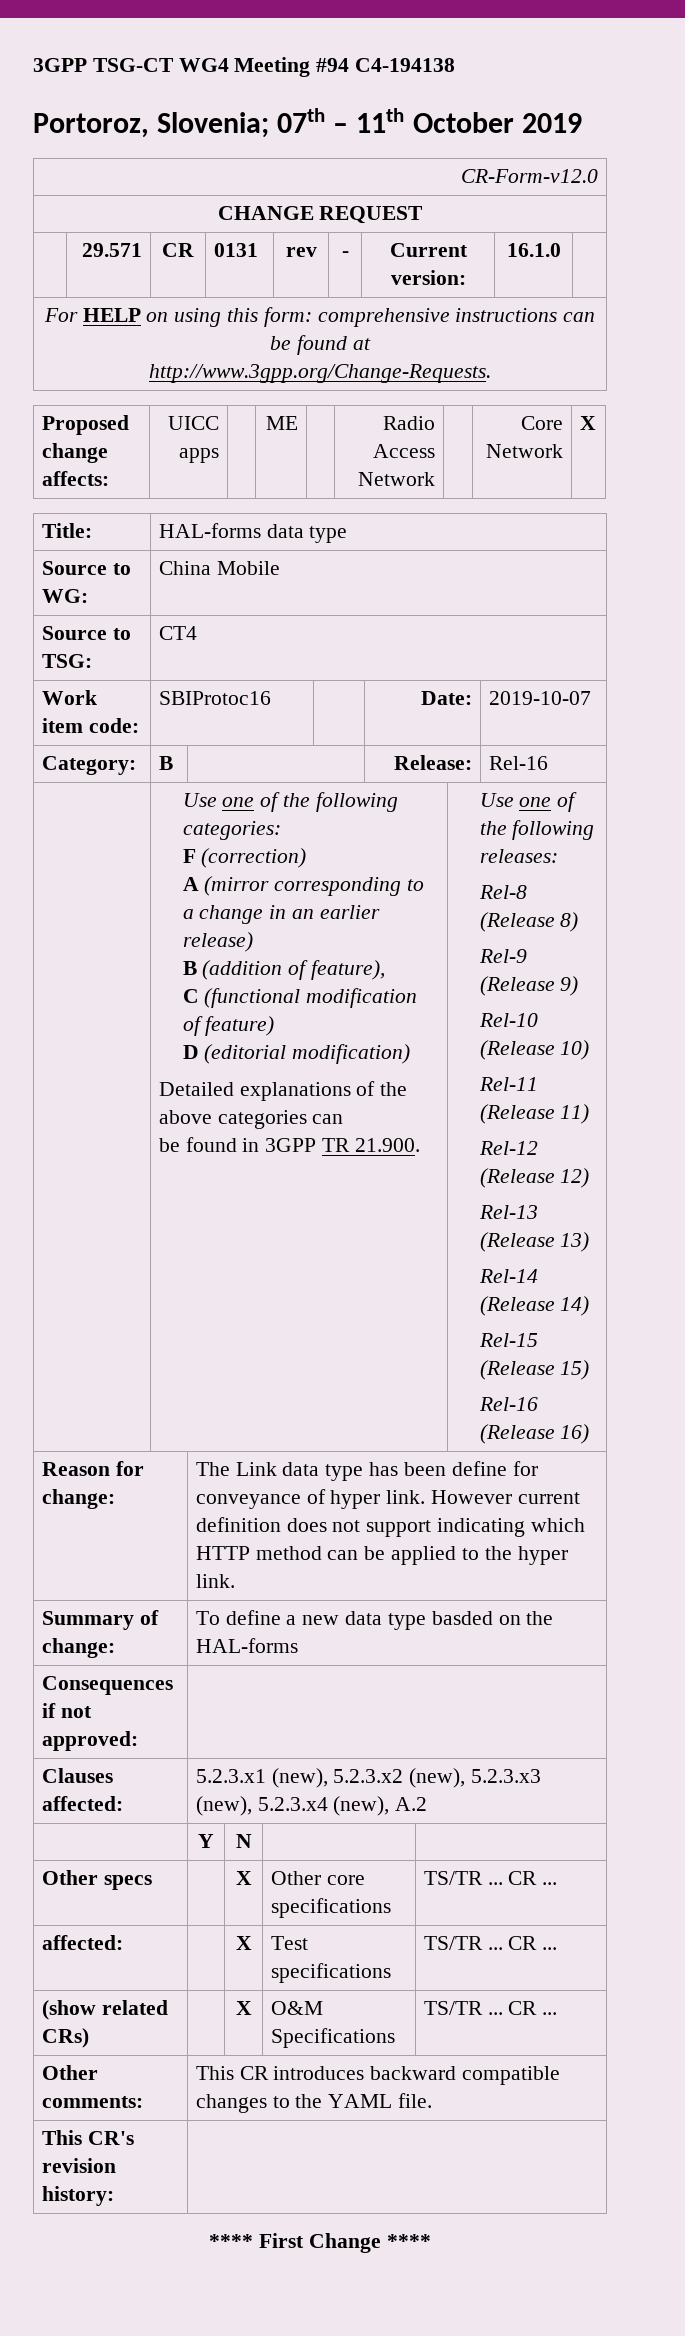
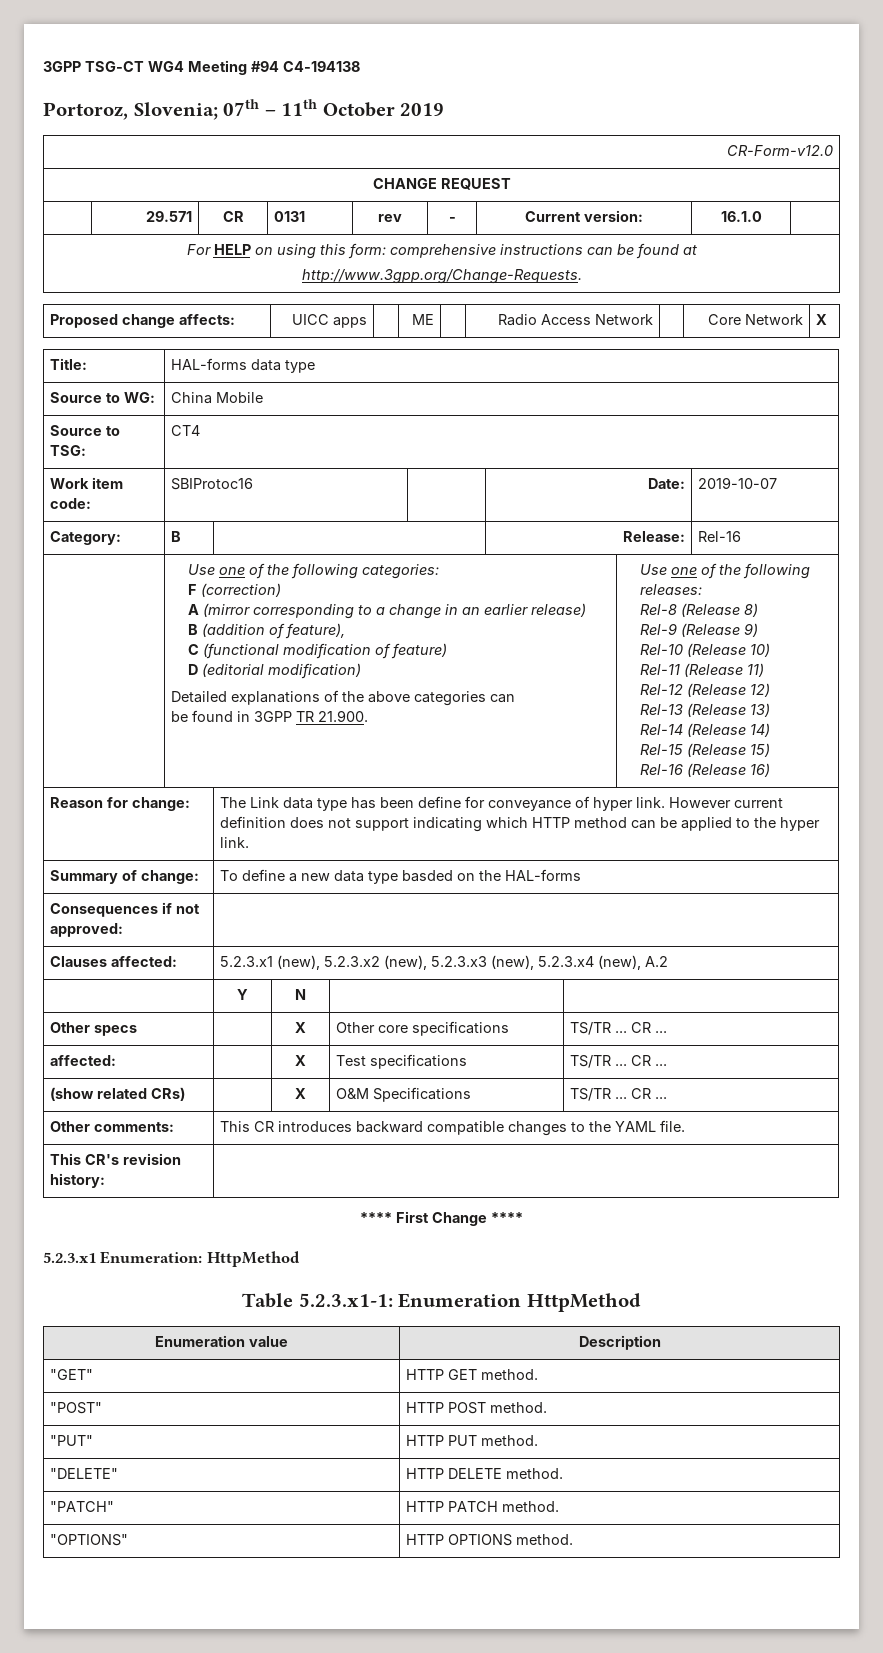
+ 5.2.3.x1 Enumeration: HttpMethod
+ Table 5.2.3.x1-1: Enumeration HttpMethod
+ Enumeration value | Description
+ "GET" | HTTP GET method.
+ "POST" | HTTP POST method.
+ "PUT" | HTTP PUT method.
+ "DELETE" | HTTP DELETE method.
+ "PATCH" | HTTP PATCH method.
+ "OPTIONS" | HTTP OPTIONS method.

